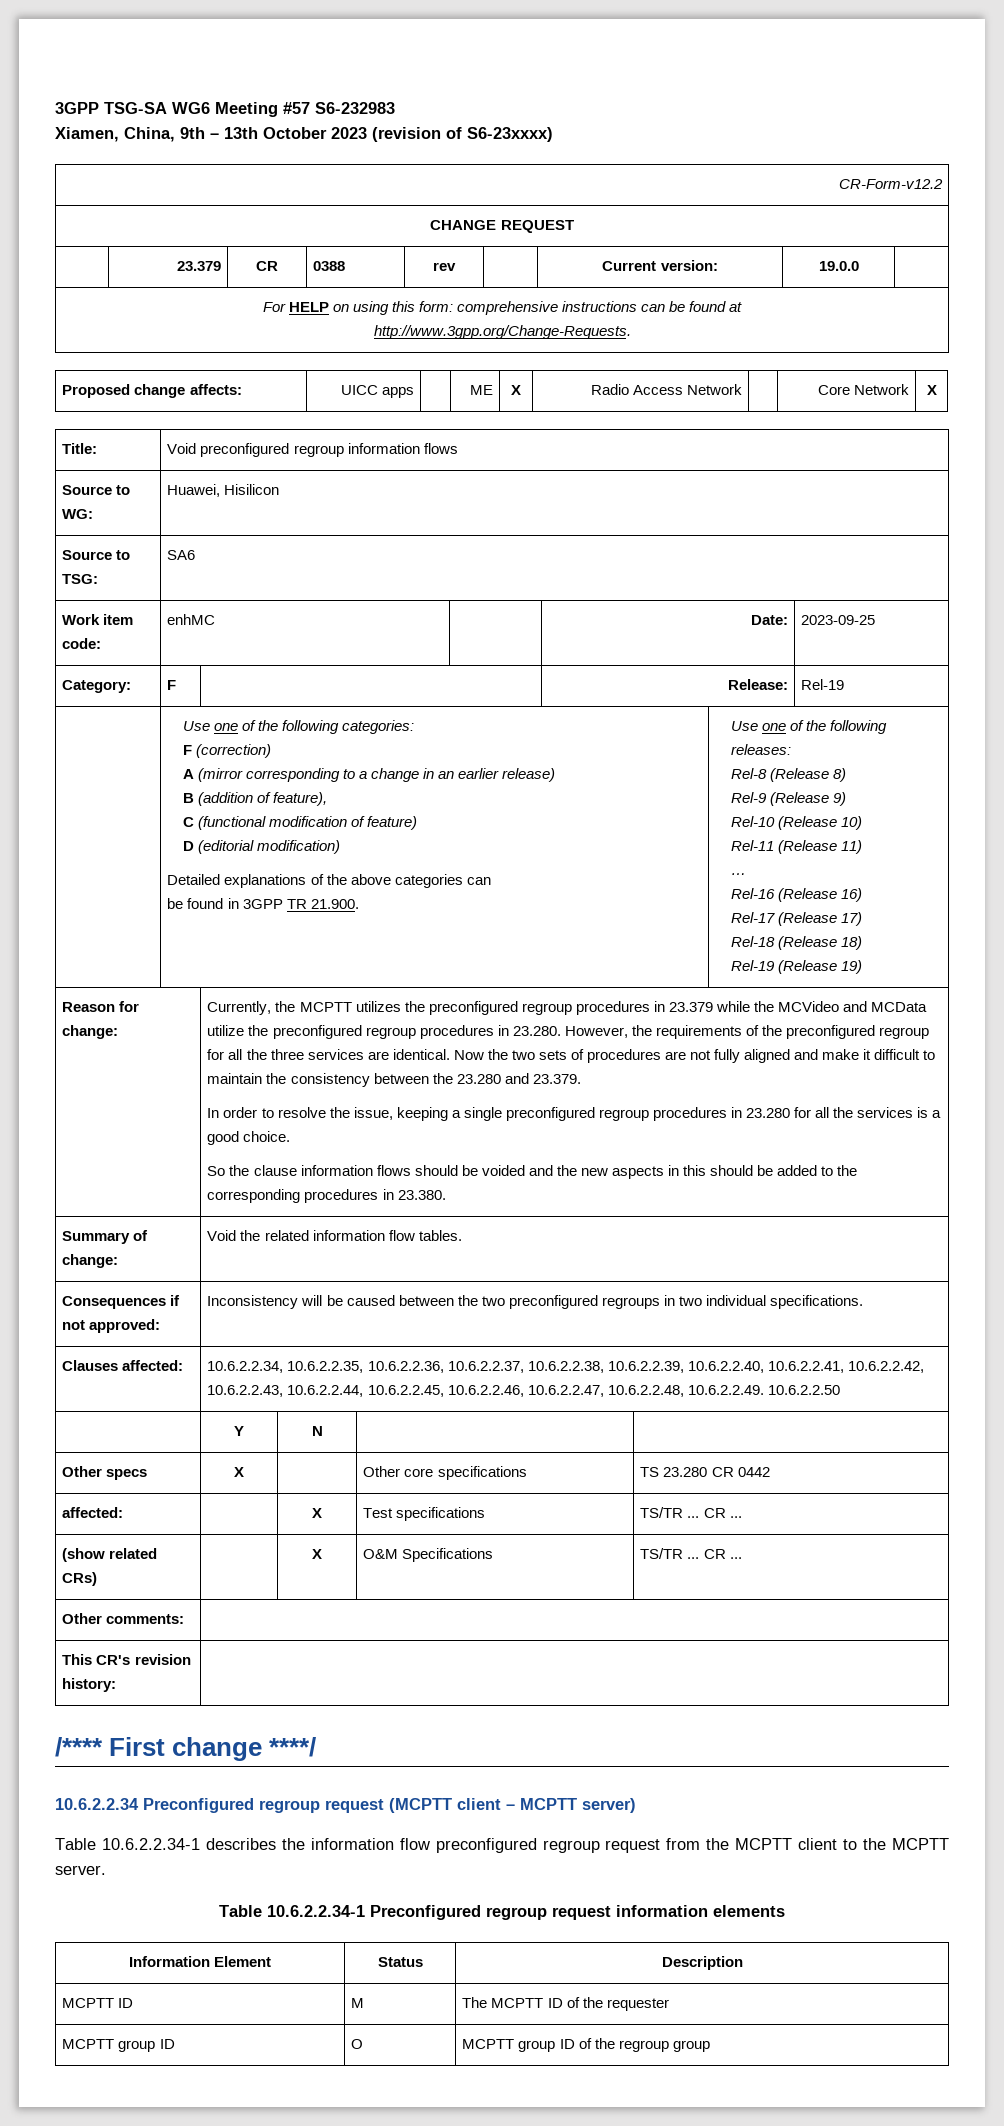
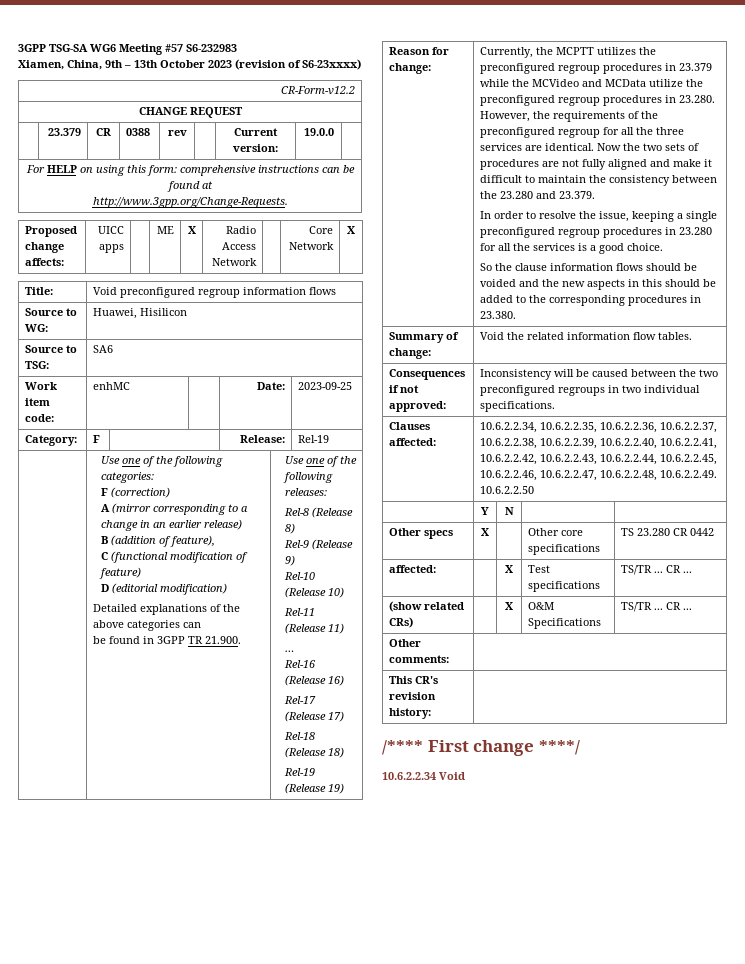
- 10.6.2.2.34 Preconfigured regroup request (MCPTT client – MCPTT server)
- Table 10.6.2.2.34-1 describes the information flow preconfigured regroup request from the MCPTT client to the MCPTT server.
- Table 10.6.2.2.34-1 Preconfigured regroup request information elements
- Information Element | Status | Description
- MCPTT ID | M | The MCPTT ID of the requester
- MCPTT group ID | O | MCPTT group ID of the regroup group
+ 10.6.2.2.34 Void

